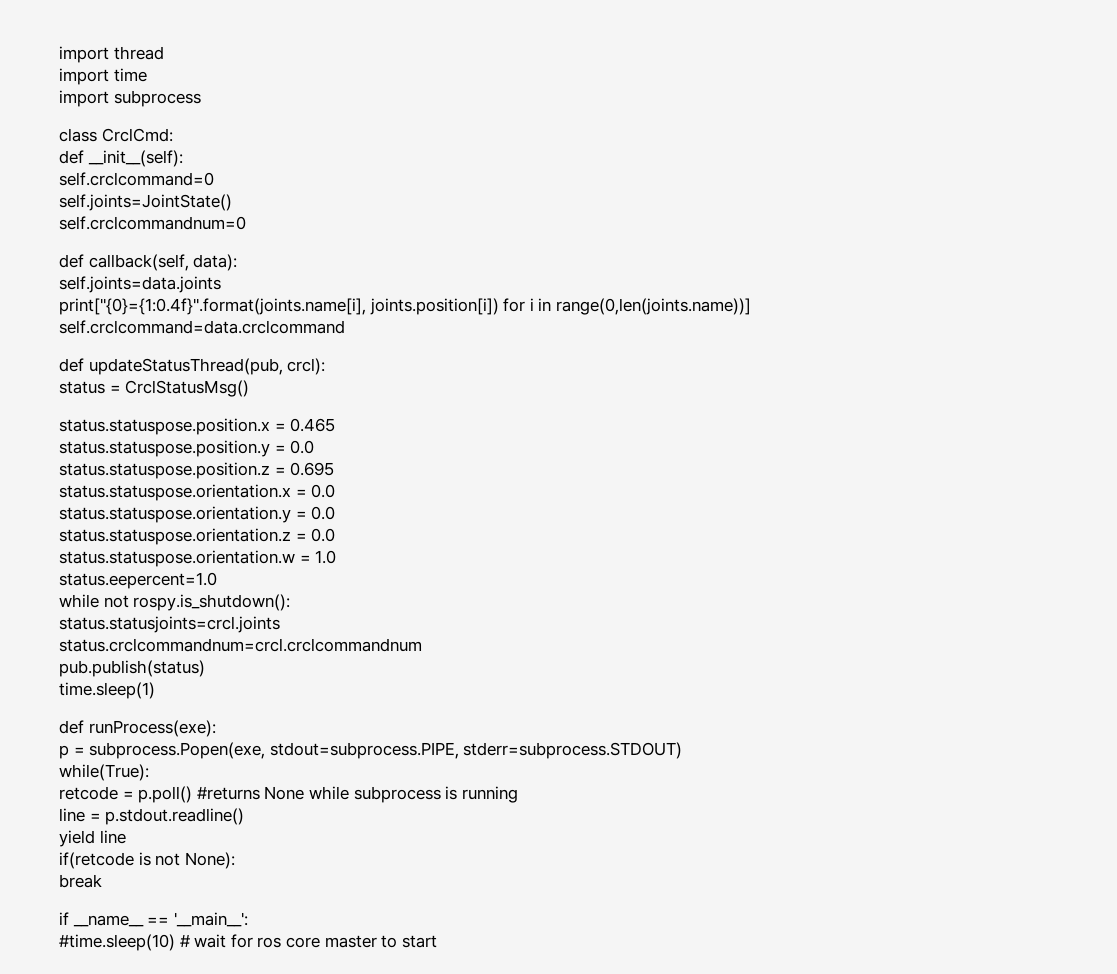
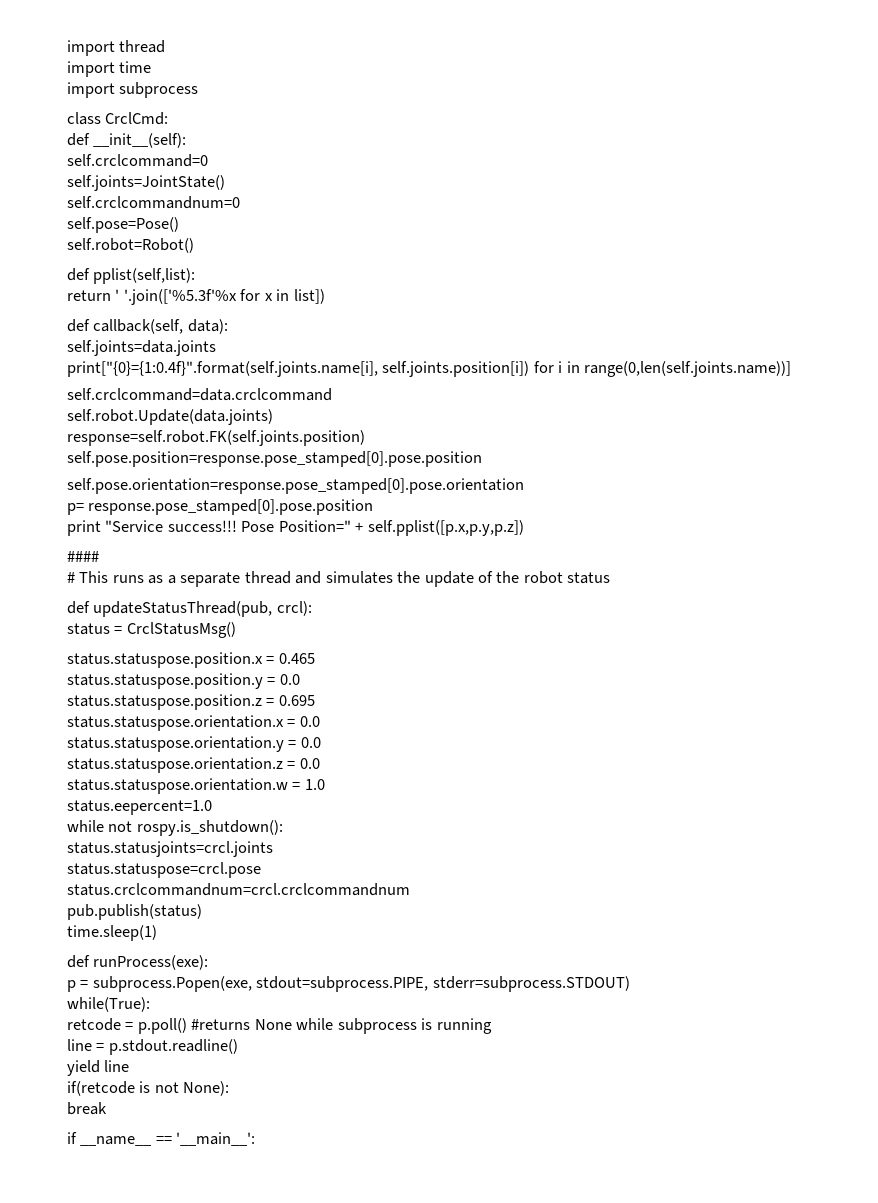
+ self.pose=Pose()
+ self.robot=Robot()
+ def pplist(self,list):
+ return ' '.join(['%5.3f'%x for x in list])
- print["{0}={1:0.4f}".format(joints.name[i], joints.position[i]) for i in range(0,len(joints.name))]
+ print["{0}={1:0.4f}".format(self.joints.name[i], self.joints.position[i]) for i in range(0,len(self.joints.name))]
+ self.robot.Update(data.joints)
+ response=self.robot.FK(self.joints.position)
+ self.pose.position=response.pose_stamped[0].pose.position
+ self.pose.orientation=response.pose_stamped[0].pose.orientation
+ p= response.pose_stamped[0].pose.position
+ print "Service success!!! Pose Position=" + self.pplist([p.x,p.y,p.z])
+ ####
+ # This runs as a separate thread and simulates the update of the robot status
+ status.statuspose=crcl.pose
- #time.sleep(10) # wait for ros core master to start

